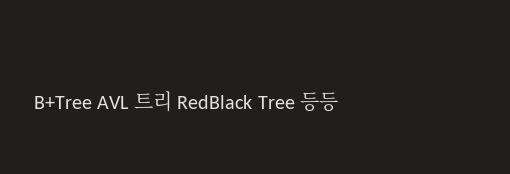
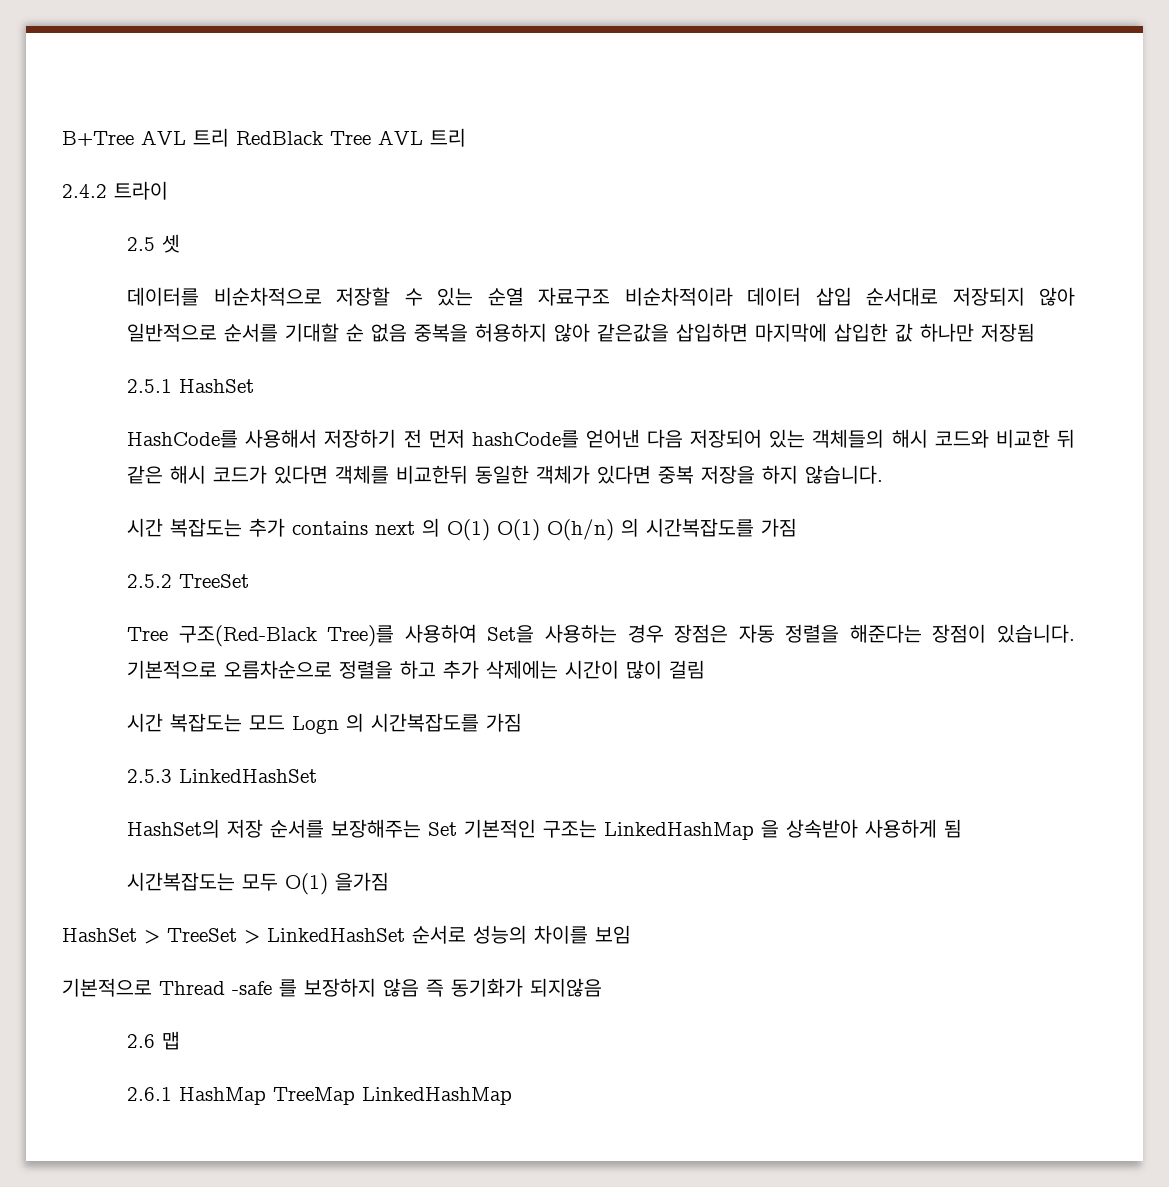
- B+Tree AVL 트리 RedBlack Tree 등등
+ B+Tree AVL 트리 RedBlack Tree AVL 트리
+ 2.4.2 트라이
+ 2.5 셋
+ 데이터를 비순차적으로 저장할 수 있는 순열 자료구조 비순차적이라 데이터 삽입 순서대로 저장되지 않아 일반적으로 순서를 기대할 순 없음 중복을 허용하지 않아 같은값을 삽입하면 마지막에 삽입한 값 하나만 저장됨
+ 2.5.1 HashSet
+ HashCode를 사용해서 저장하기 전 먼저 hashCode를 얻어낸 다음 저장되어 있는 객체들의 해시 코드와 비교한 뒤 같은 해시 코드가 있다면 객체를 비교한뒤 동일한 객체가 있다면 중복 저장을 하지 않습니다.
+ 시간 복잡도는 추가 contains next 의 O(1) O(1) O(h/n) 의 시간복잡도를 가짐
+ 2.5.2 TreeSet
+ Tree 구조(Red-Black Tree)를 사용하여 Set을 사용하는 경우 장점은 자동 정렬을 해준다는 장점이 있습니다. 기본적으로 오름차순으로 정렬을 하고 추가 삭제에는 시간이 많이 걸림
+ 시간 복잡도는 모드 Logn 의 시간복잡도를 가짐
+ 2.5.3 LinkedHashSet
+ HashSet의 저장 순서를 보장해주는 Set 기본적인 구조는 LinkedHashMap 을 상속받아 사용하게 됨
+ 시간복잡도는 모두 O(1) 을가짐
+ HashSet > TreeSet > LinkedHashSet 순서로 성능의 차이를 보임
+ 기본적으로 Thread -safe 를 보장하지 않음 즉 동기화가 되지않음
+ 2.6 맵
+ 2.6.1 HashMap TreeMap LinkedHashMap

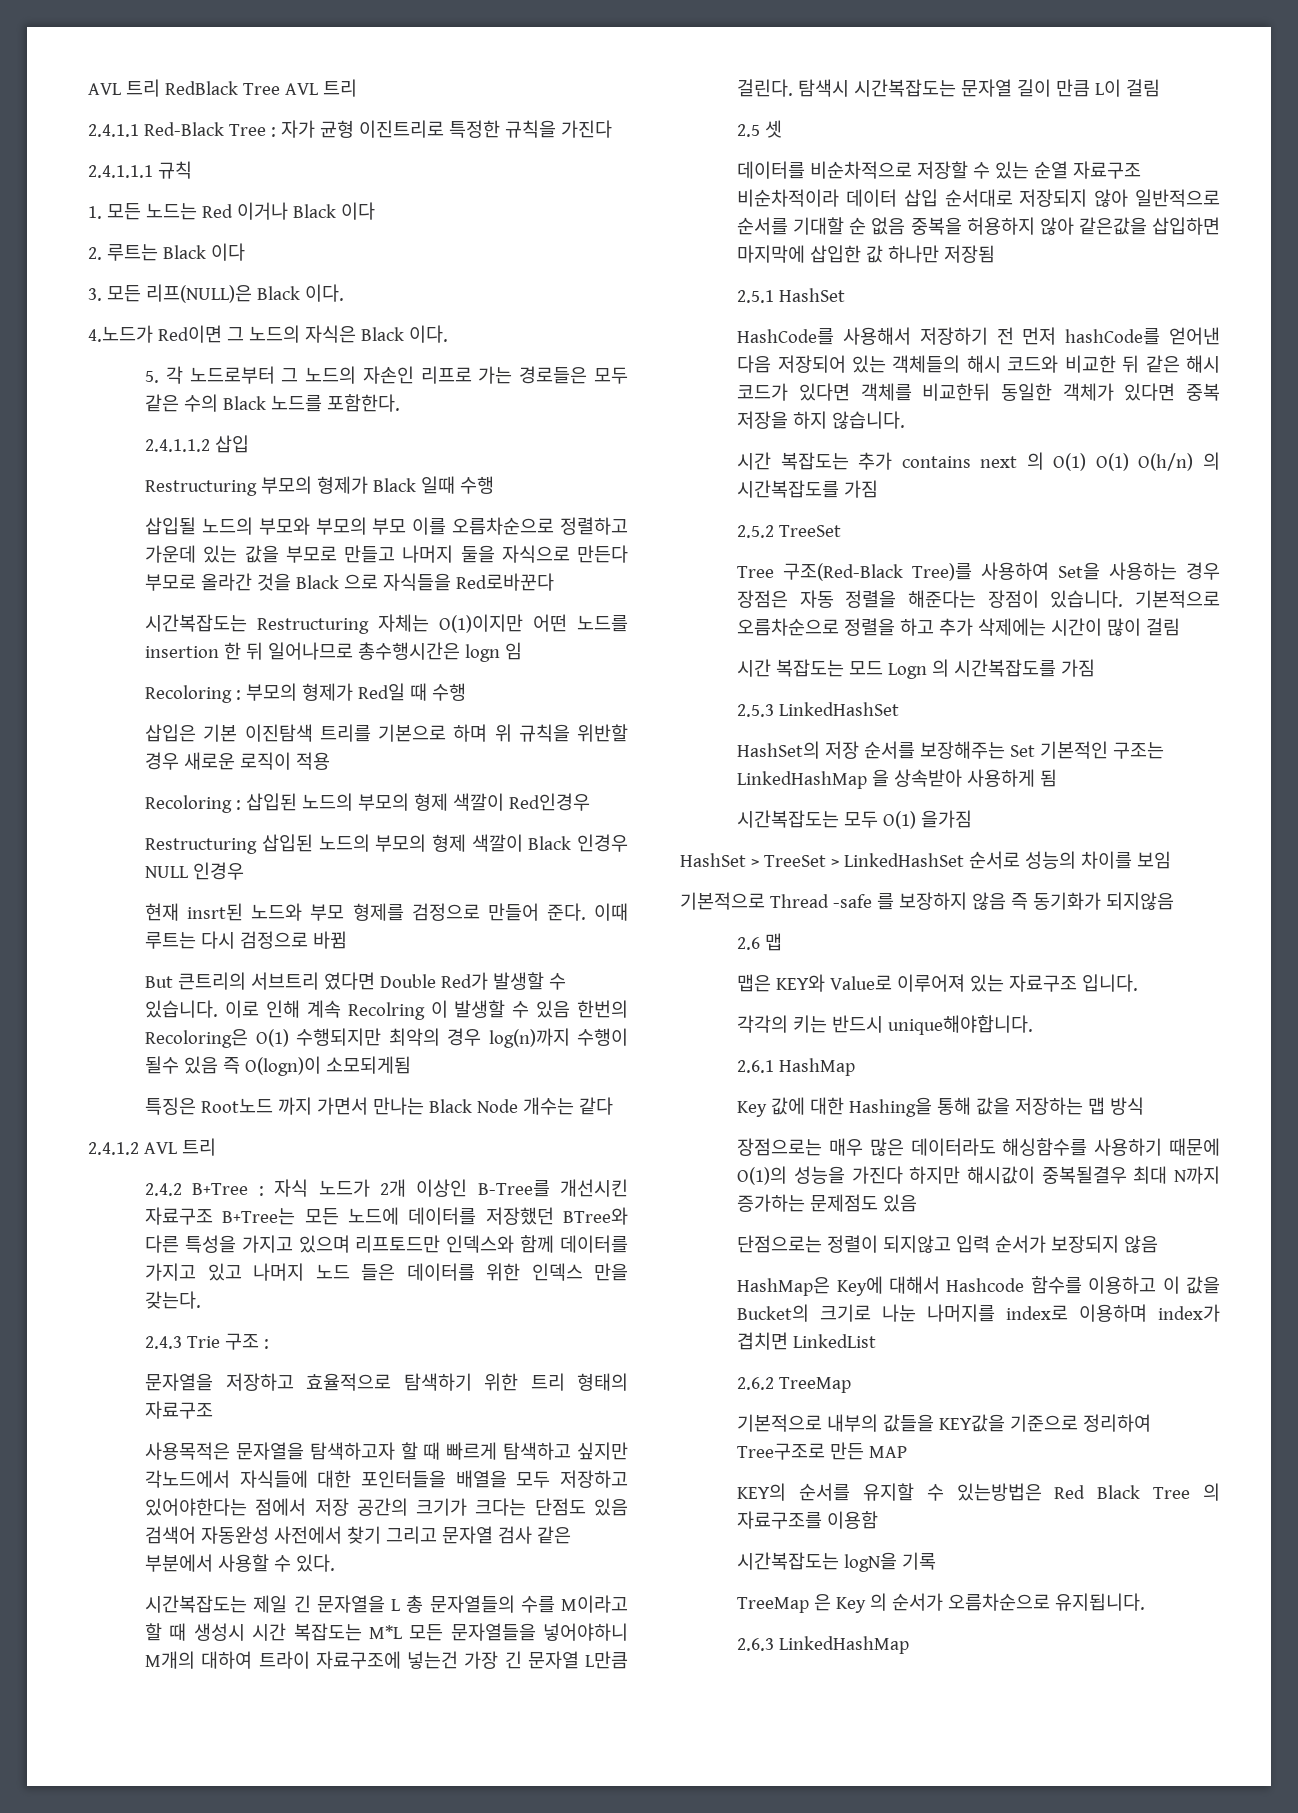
- B+Tree AVL 트리 RedBlack Tree AVL 트리
+ AVL 트리 RedBlack Tree AVL 트리
- 2.4.2 트라이
+ 2.4.1.1 Red-Black Tree : 자가 균형 이진트리로 특정한 규칙을 가진다
+ 2.4.1.1.1 규칙
+ 1. 모든 노드는 Red 이거나 Black 이다
+ 2. 루트는 Black 이다
+ 3. 모든 리프(NULL)은 Black 이다.
+ 4.노드가 Red이면 그 노드의 자식은 Black 이다.
+ 5. 각 노드로부터 그 노드의 자손인 리프로 가는 경로들은 모두 같은 수의 Black 노드를 포함한다.
+ 2.4.1.1.2 삽입
+ Restructuring 부모의 형제가 Black 일때 수행
+ 삽입될 노드의 부모와 부모의 부모 이를 오름차순으로 정렬하고 가운데 있는 값을 부모로 만들고 나머지 둘을 자식으로 만든다 부모로 올라간 것을 Black 으로 자식들을 Red로바꾼다
+ 시간복잡도는 Restructuring 자체는 O(1)이지만 어떤 노드를 insertion 한 뒤 일어나므로 총수행시간은 logn 임
+ Recoloring : 부모의 형제가 Red일 때 수행
+ 삽입은 기본 이진탐색 트리를 기본으로 하며 위 규칙을 위반할 경우 새로운 로직이 적용
+ Recoloring : 삽입된 노드의 부모의 형제 색깔이 Red인경우
+ Restructuring 삽입된 노드의 부모의 형제 색깔이 Black 인경우 NULL 인경우
+ 현재 insrt된 노드와 부모 형제를 검정으로 만들어 준다. 이때 루트는 다시 검정으로 바뀜
+ But 큰트리의 서브트리 였다면 Double Red가 발생할 수 있습니다. 이로 인해 계속 Recolring 이 발생할 수 있음 한번의 Recoloring은 O(1) 수행되지만 최악의 경우 log(n)까지 수행이 될수 있음 즉 O(logn)이 소모되게됨
+ 특징은 Root노드 까지 가면서 만나는 Black Node 개수는 같다
+ 2.4.1.2 AVL 트리
+ 2.4.2 B+Tree : 자식 노드가 2개 이상인 B-Tree를 개선시킨 자료구조 B+Tree는 모든 노드에 데이터를 저장했던 BTree와 다른 특성을 가지고 있으며 리프토드만 인덱스와 함께 데이터를 가지고 있고 나머지 노드 들은 데이터를 위한 인덱스 만을 갖는다.
+ 2.4.3 Trie 구조 :
+ 문자열을 저장하고 효율적으로 탐색하기 위한 트리 형태의 자료구조
+ 사용목적은 문자열을 탐색하고자 할 때 빠르게 탐색하고 싶지만 각노드에서 자식들에 대한 포인터들을 배열을 모두 저장하고 있어야한다는 점에서 저장 공간의 크기가 크다는 단점도 있음 검색어 자동완성 사전에서 찾기 그리고 문자열 검사 같은 부분에서 사용할 수 있다.
+ 시간복잡도는 제일 긴 문자열을 L 총 문자열들의 수를 M이라고 할 때 생성시 시간 복잡도는 M*L 모든 문자열들을 넣어야하니 M개의 대하여 트라이 자료구조에 넣는건 가장 긴 문자열 L만큼 걸린다. 탐색시 시간복잡도는 문자열 길이 만큼 L이 걸림
- 2.6.1 HashMap TreeMap LinkedHashMap
+ 맵은 KEY와 Value로 이루어져 있는 자료구조 입니다.
+ 각각의 키는 반드시 unique해야합니다.
+ 2.6.1 HashMap
+ Key 값에 대한 Hashing을 통해 값을 저장하는 맵 방식
+ 장점으로는 매우 많은 데이터라도 해싱함수를 사용하기 때문에 O(1)의 성능을 가진다 하지만 해시값이 중복될결우 최대 N까지 증가하는 문제점도 있음
+ 단점으로는 정렬이 되지않고 입력 순서가 보장되지 않음
+ HashMap은 Key에 대해서 Hashcode 함수를 이용하고 이 값을 Bucket의 크기로 나눈 나머지를 index로 이용하며 index가 겹치면 LinkedList
+ 2.6.2 TreeMap
+ 기본적으로 내부의 값들을 KEY값을 기준으로 정리하여 Tree구조로 만든 MAP
+ KEY의 순서를 유지할 수 있는방법은 Red Black Tree 의 자료구조를 이용함
+ 시간복잡도는 logN을 기록
+ TreeMap 은 Key 의 순서가 오름차순으로 유지됩니다.
+ 2.6.3 LinkedHashMap

